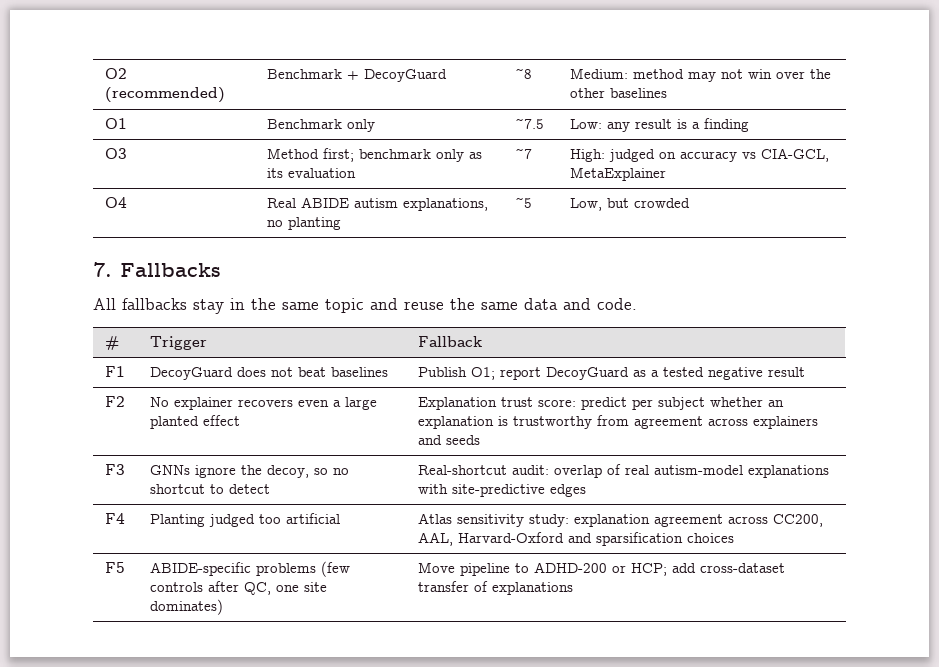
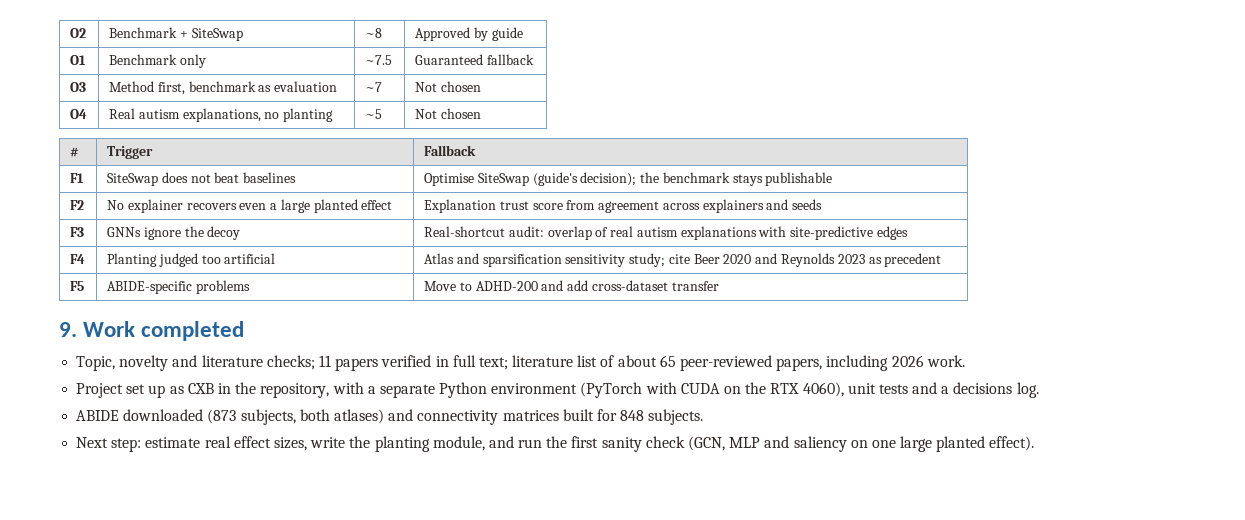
- O2 (recommended) | Benchmark + DecoyGuard | ~8 | Medium: method may not win over the other baselines
- O1 | Benchmark only | ~7.5 | Low: any result is a finding
- O3 | Method first; benchmark only as its evaluation | ~7 | High: judged on accuracy vs CIA-GCL, MetaExplainer
+ O2 | Benchmark + SiteSwap | ~8 | Approved by guide
+ O1 | Benchmark only | ~7.5 | Guaranteed fallback
+ O3 | Method first, benchmark as evaluation | ~7 | Not chosen
- O4 | Real ABIDE autism explanations, no planting | ~5 | Low, but crowded
- 7. Fallbacks
- All fallbacks stay in the same topic and reuse the same data and code.
+ O4 | Real autism explanations, no planting | ~5 | Not chosen
- F1 | DecoyGuard does not beat baselines | Publish O1; report DecoyGuard as a tested negative result
+ F1 | SiteSwap does not beat baselines | Optimise SiteSwap (guide's decision); the benchmark stays publishable
- F2 | No explainer recovers even a large planted effect | Explanation trust score: predict per subject whether an explanation is trustworthy from agreement across explainers and seeds
+ F2 | No explainer recovers even a large planted effect | Explanation trust score from agreement across explainers and seeds
- F3 | GNNs ignore the decoy, so no shortcut to detect | Real-shortcut audit: overlap of real autism-model explanations with site-predictive edges
+ F3 | GNNs ignore the decoy | Real-shortcut audit: overlap of real autism explanations with site-predictive edges
- F4 | Planting judged too artificial | Atlas sensitivity study: explanation agreement across CC200, AAL, Harvard-Oxford and sparsification choices
- F5 | ABIDE-specific problems (few controls after QC, one site dominates) | Move pipeline to ADHD-200 or HCP; add cross-dataset transfer of explanations
+ F4 | Planting judged too artificial | Atlas and sparsification sensitivity study; cite Beer 2020 and Reynolds 2023 as precedent
+ F5 | ABIDE-specific problems | Move to ADHD-200 and add cross-dataset transfer
+ 9. Work completed
+ Topic, novelty and literature checks; 11 papers verified in full text; literature list of about 65 peer-reviewed papers, including 2026 work.
+ Project set up as CXB in the repository, with a separate Python environment (PyTorch with CUDA on the RTX 4060), unit tests and a decisions log.
+ ABIDE downloaded (873 subjects, both atlases) and connectivity matrices built for 848 subjects.
+ Next step: estimate real effect sizes, write the planting module, and run the first sanity check (GCN, MLP and saliency on one large planted effect).

